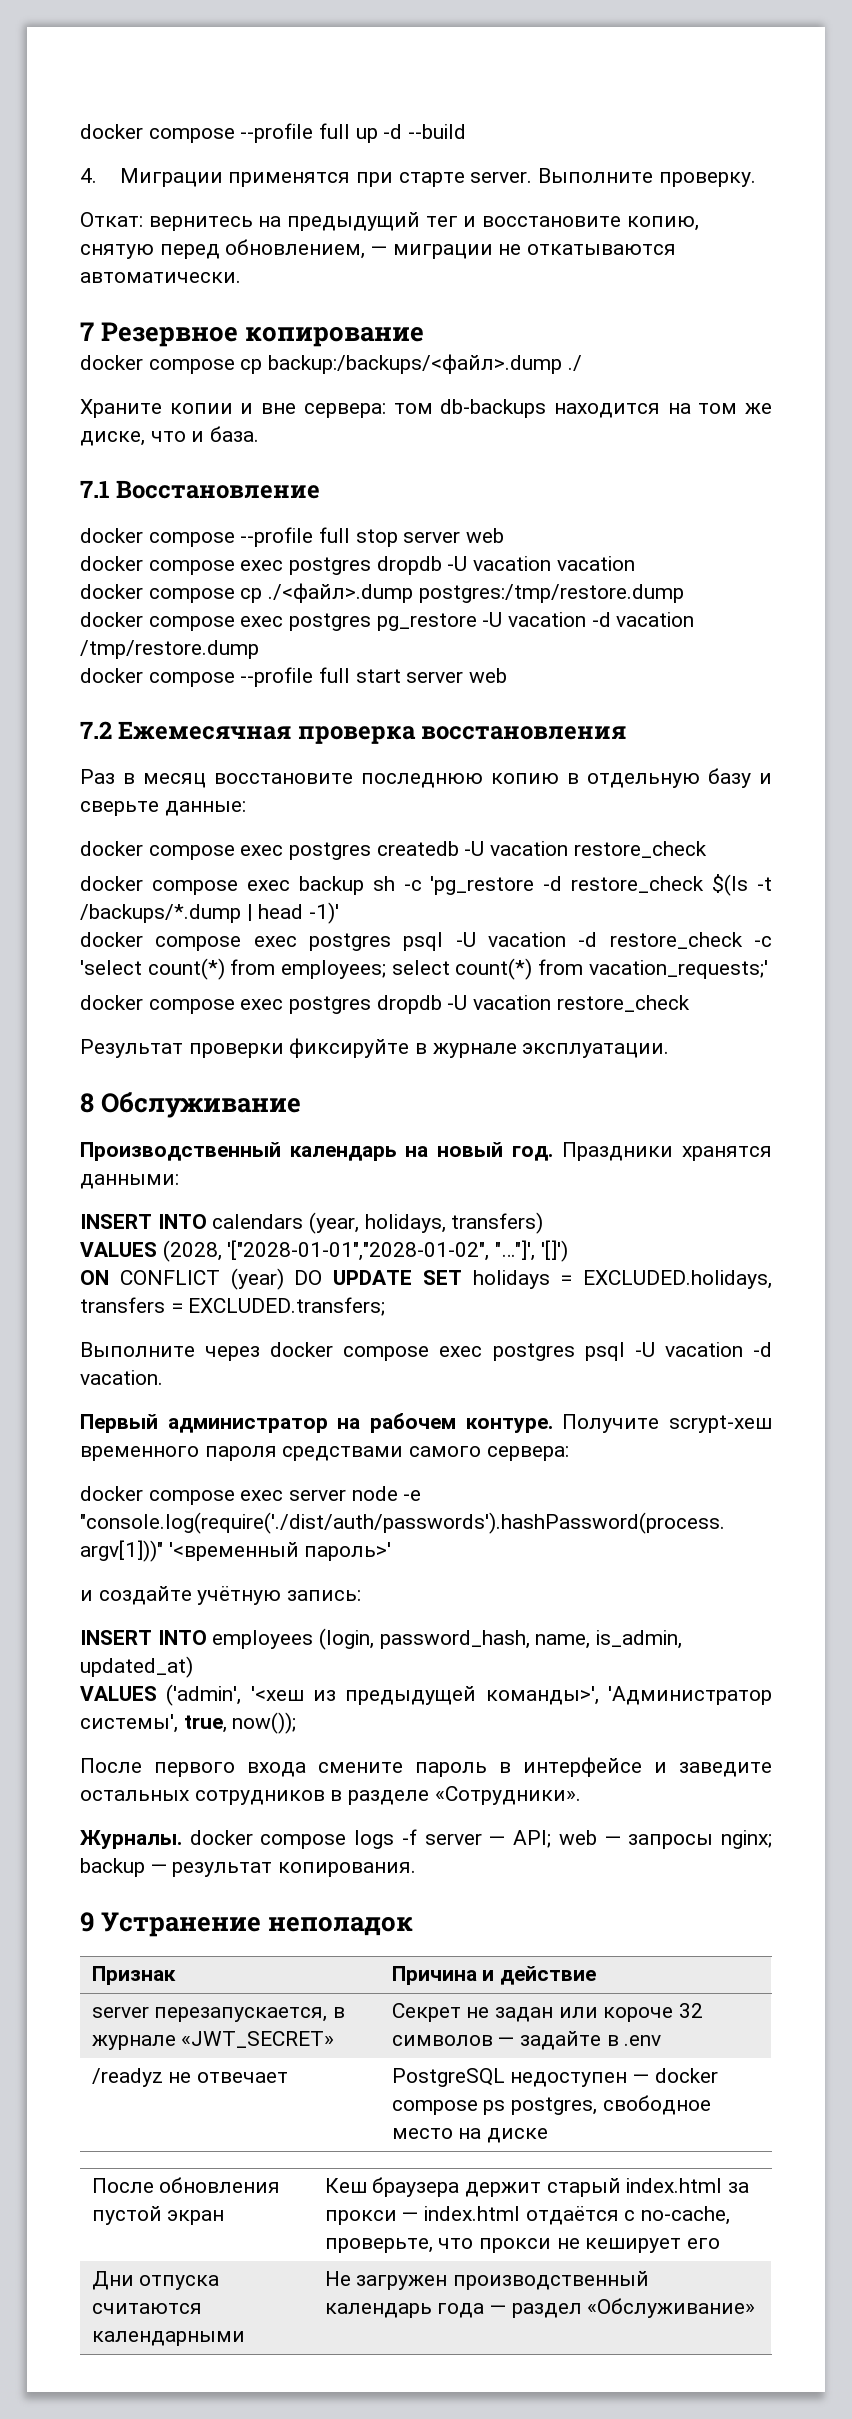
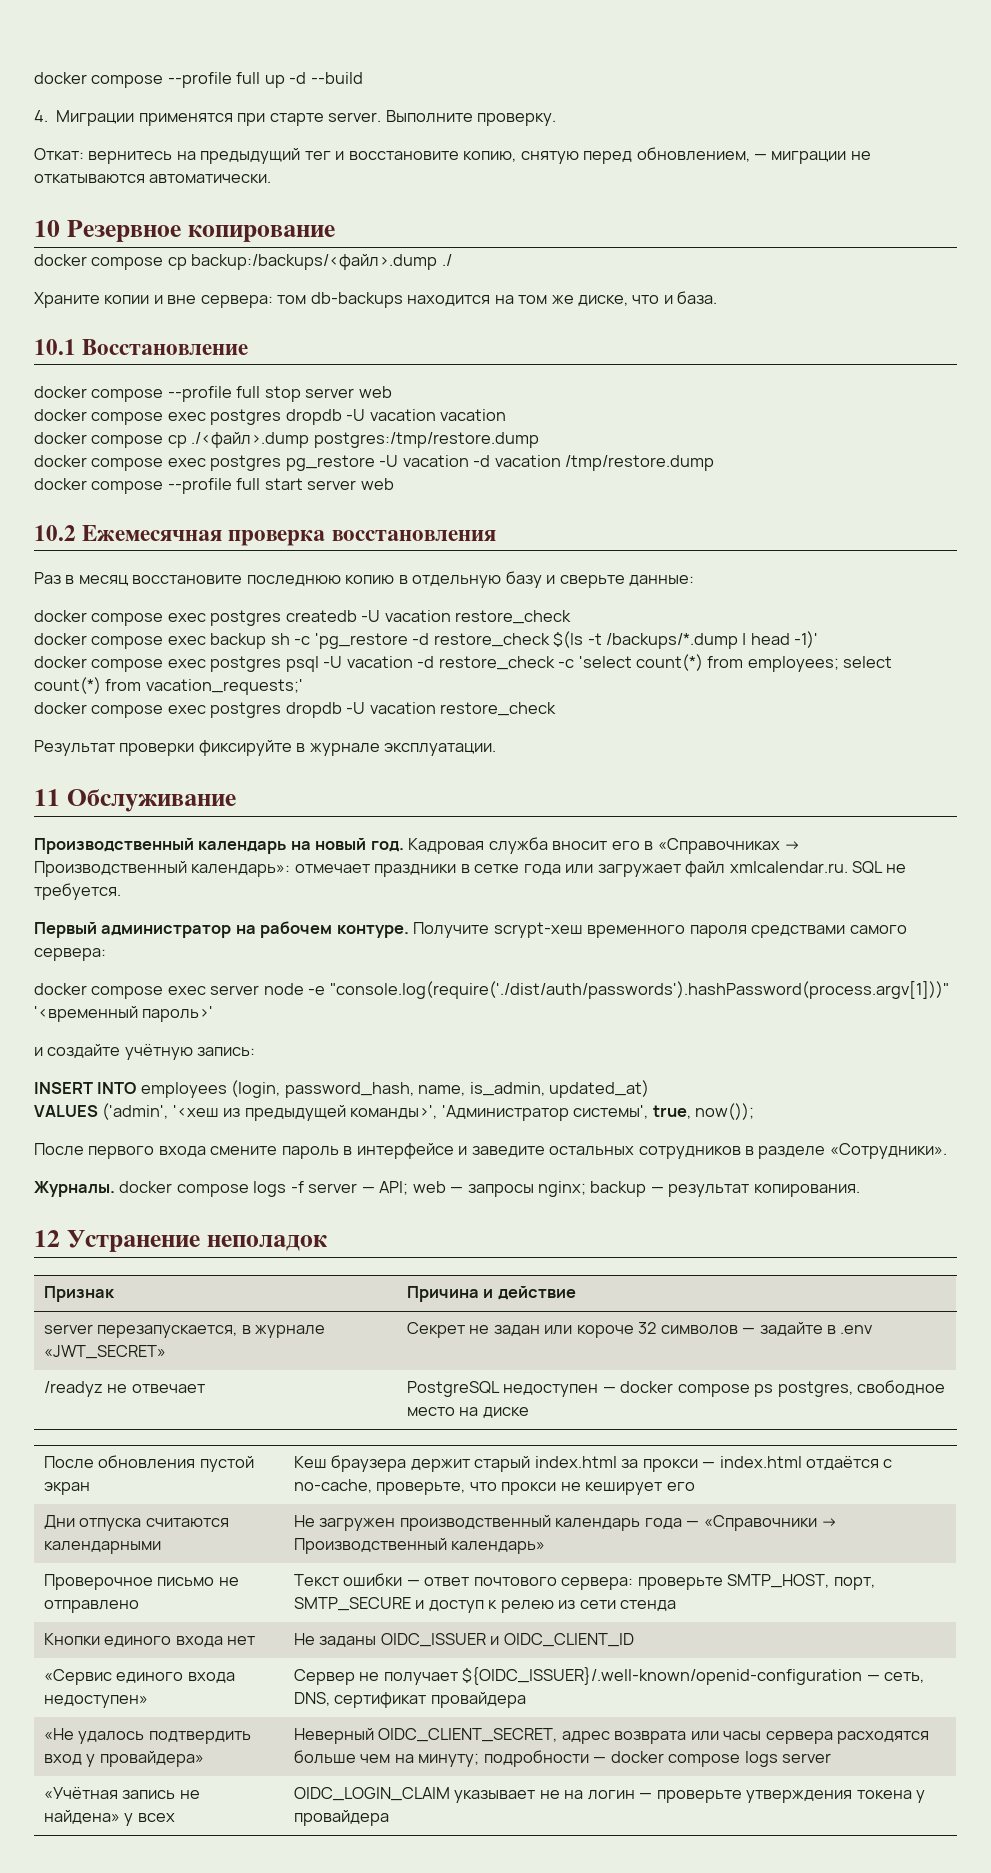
- 7 Резервное копирование
+ 10 Резервное копирование
- 7.1 Восстановление
+ 10.1 Восстановление
- 7.2 Ежемесячная проверка восстановления
+ 10.2 Ежемесячная проверка восстановления
- 8 Обслуживание
+ 11 Обслуживание
- Праздники хранятся данными:
- INSERT INTO calendars (year, holidays, transfers)
- VALUES (2028, '["2028-01-01","2028-01-02", "…"]', '[]')
- ON CONFLICT (year) DO UPDATE SET holidays = EXCLUDED.holidays, transfers = EXCLUDED.transfers;
- Выполните через docker compose exec postgres psql -U vacation -d vacation.
+ Кадровая служба вносит его в «Справочниках → Производственный календарь»: отмечает праздники в сетке года или загружает файл xmlcalendar.ru. SQL не требуется.
- 9 Устранение неполадок
+ 12 Устранение неполадок
- Дни отпуска считаются календарными | Не загружен производственный календарь года — раздел «Обслуживание»
+ Дни отпуска считаются календарными | Не загружен производственный календарь года — «Справочники → Производственный календарь»
+ Проверочное письмо не отправлено | Текст ошибки — ответ почтового сервера: проверьте SMTP_HOST, порт, SMTP_SECURE и доступ к релею из сети стенда
+ Кнопки единого входа нет | Не заданы OIDC_ISSUER и OIDC_CLIENT_ID
+ «Сервис единого входа недоступен» | Сервер не получает ${OIDC_ISSUER}/.well-known/openid-configuration — сеть, DNS, сертификат провайдера
+ «Не удалось подтвердить вход у провайдера» | Неверный OIDC_CLIENT_SECRET, адрес возврата или часы сервера расходятся больше чем на минуту; подробности — docker compose logs server
+ «Учётная запись не найдена» у всех | OIDC_LOGIN_CLAIM указывает не на логин — проверьте утверждения токена у провайдера

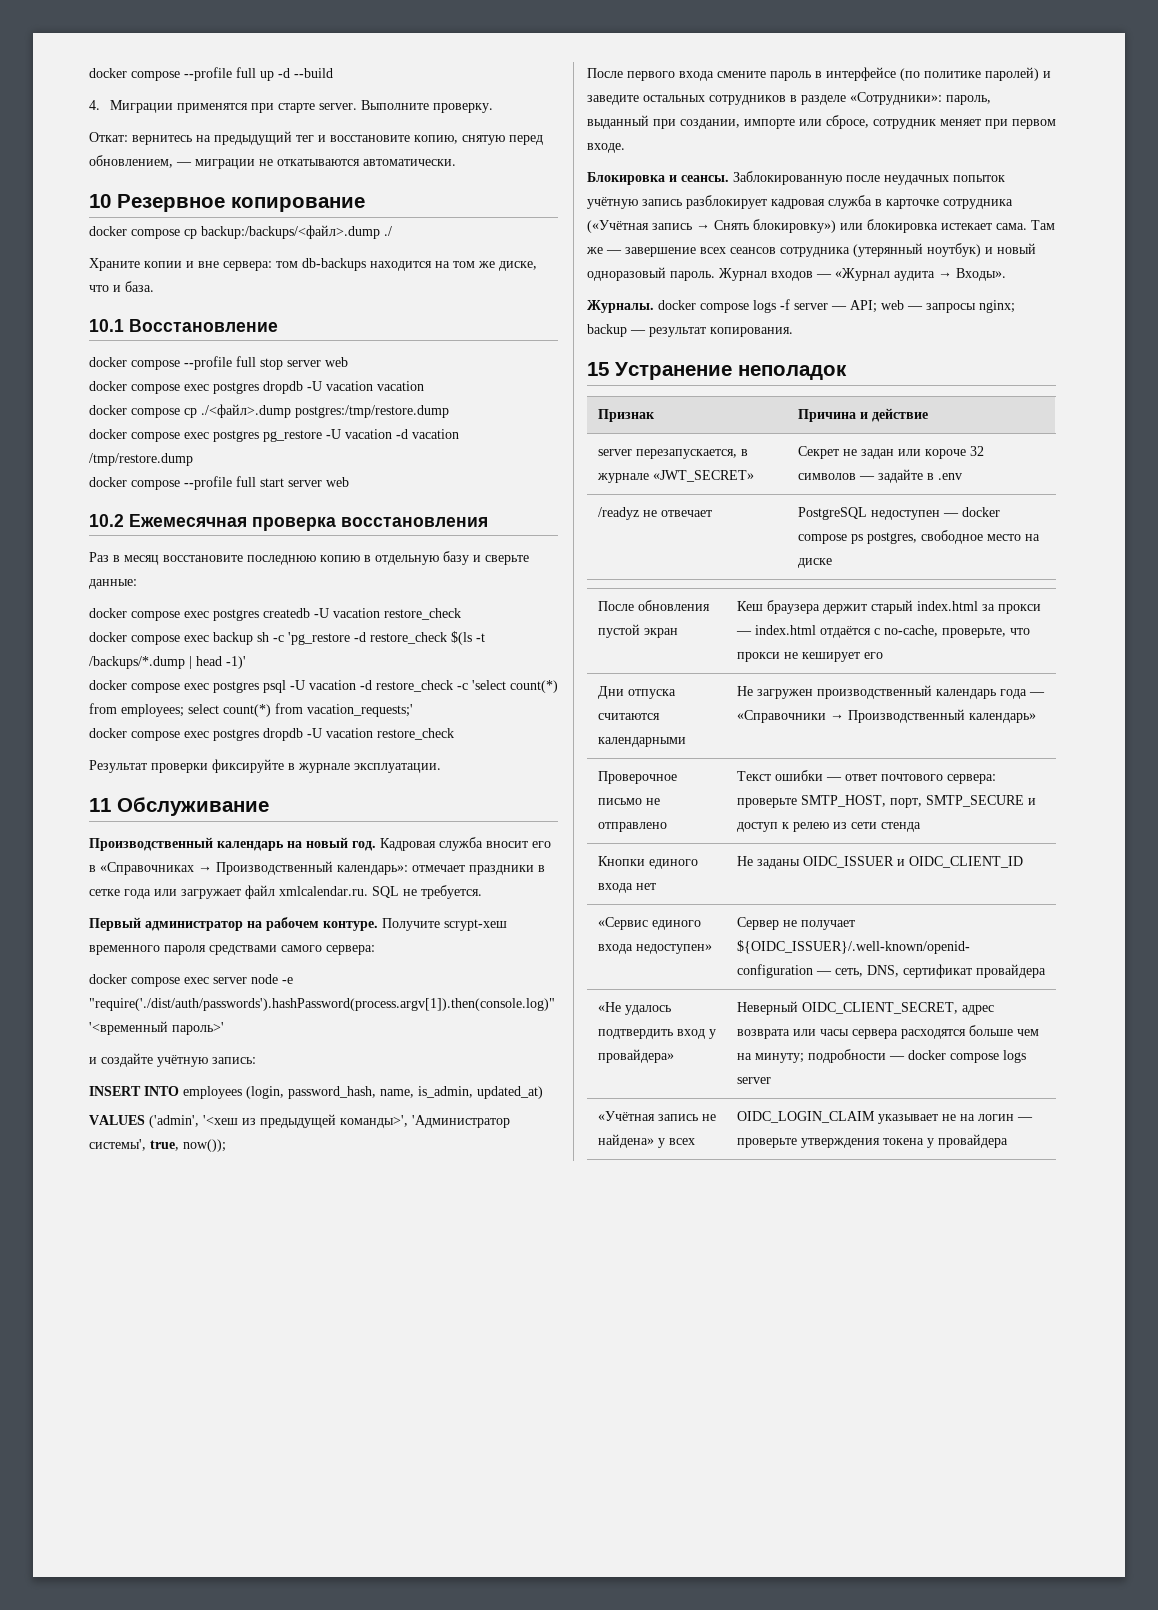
- docker compose exec server node -e "console.log(require('./dist/auth/passwords').hashPassword(process.argv[1]))" '<временный пароль>'
+ docker compose exec server node -e "require('./dist/auth/passwords').hashPassword(process.argv[1]).then(console.log)" '<временный пароль>'
- После первого входа смените пароль в интерфейсе и заведите остальных сотрудников в разделе «Сотрудники».
+ После первого входа смените пароль в интерфейсе (по политике паролей) и заведите остальных сотрудников в разделе «Сотрудники»: пароль, выданный при создании, импорте или сбросе, сотрудник меняет при первом входе.
+ Блокировка и сеансы. Заблокированную после неудачных попыток учётную запись разблокирует кадровая служба в карточке сотрудника («Учётная запись → Снять блокировку») или блокировка истекает сама. Там же — завершение всех сеансов сотрудника (утерянный ноутбук) и новый одноразовый пароль. Журнал входов — «Журнал аудита → Входы».
- 12 Устранение неполадок
+ 15 Устранение неполадок

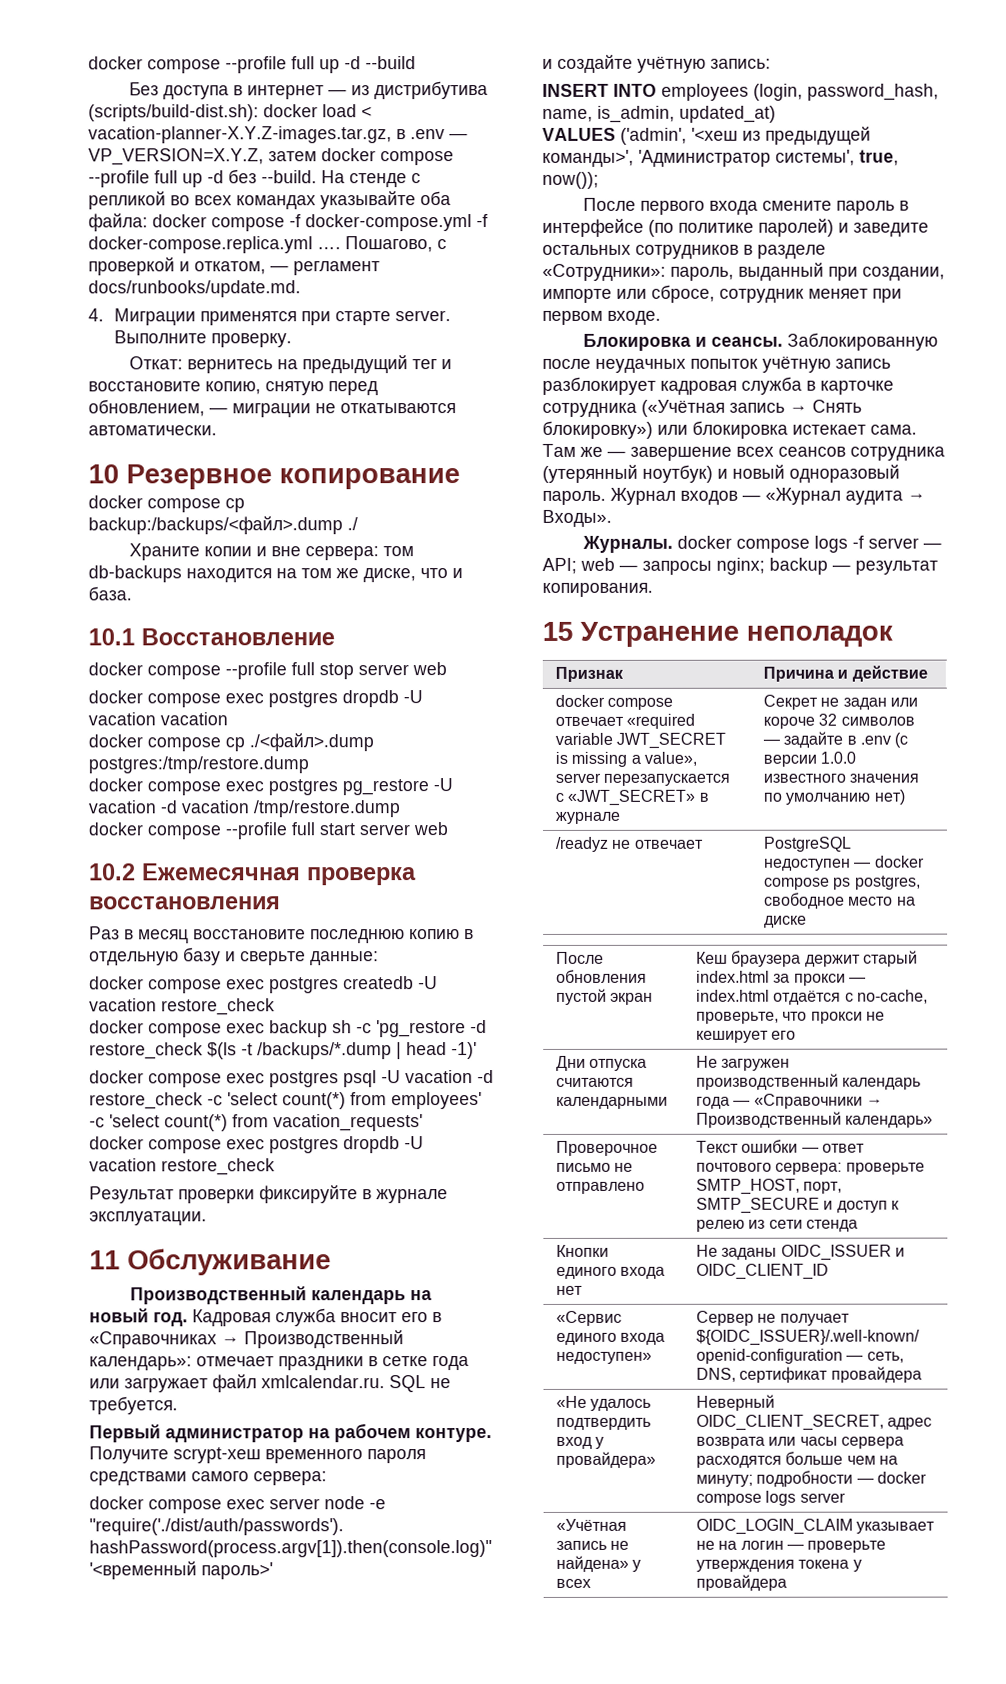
+ Без доступа в интернет — из дистрибутива (scripts/build-dist.sh): docker load < vacation-planner-X.Y.Z-images.tar.gz, в .env — VP_VERSION=X.Y.Z, затем docker compose --profile full up -d без --build. На стенде с репликой во всех командах указывайте оба файла: docker compose -f docker-compose.yml -f docker-compose.replica.yml …. Пошагово, с проверкой и откатом, — регламент docs/runbooks/update.md.
- docker compose exec postgres psql -U vacation -d restore_check -c 'select count(*) from employees; select count(*) from vacation_requests;'
+ docker compose exec postgres psql -U vacation -d restore_check -c 'select count(*) from employees' -c 'select count(*) from vacation_requests'
- server перезапускается, в журнале «JWT_SECRET» | Секрет не задан или короче 32 символов — задайте в .env
+ docker compose отвечает «required variable JWT_SECRET is missing a value», server перезапускается с «JWT_SECRET» в журнале | Секрет не задан или короче 32 символов — задайте в .env (с версии 1.0.0 известного значения по умолчанию нет)

